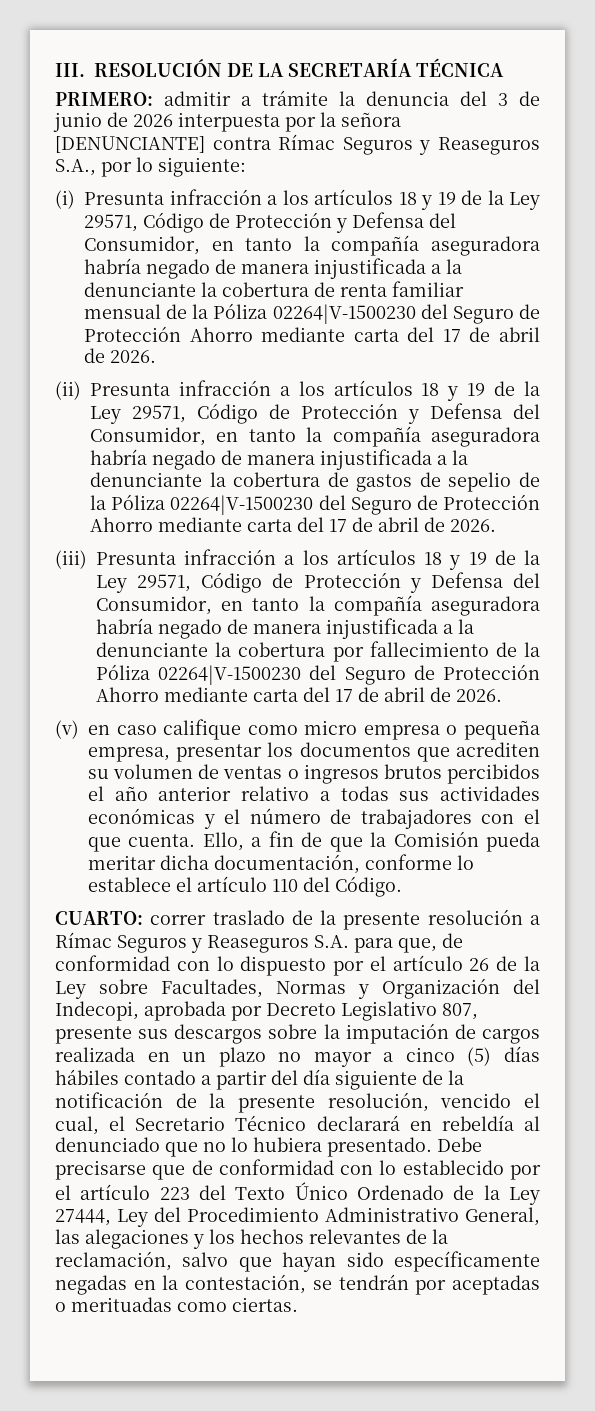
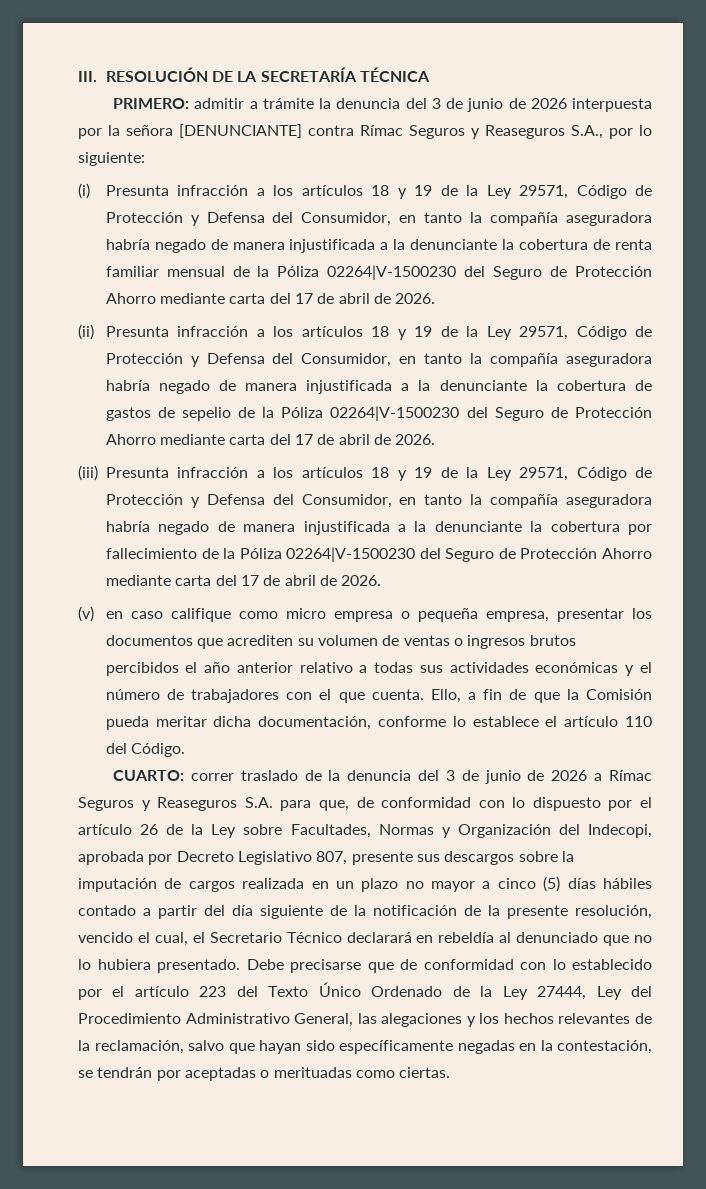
- correr traslado de la presente resolución a Rímac Seguros y Reaseguros S.A. para que, de conformidad con lo dispuesto por el artículo 26 de la Ley sobre Facultades, Normas y Organización del Indecopi, aprobada por Decreto Legislativo 807, presente sus descargos sobre la imputación de cargos realizada en un plazo no mayor a cinco (5) días hábiles contado a partir del día siguiente de la notificación de la presente resolución, vencido el cual, el Secretario Técnico declarará en rebeldía al denunciado que no lo hubiera presentado.
+ correr traslado de la denuncia del 3 de junio de 2026 a Rímac Seguros y Reaseguros S.A. para que, de conformidad con lo dispuesto por el artículo 26 de la Ley sobre Facultades, Normas y Organización del Indecopi, aprobada por Decreto Legislativo 807, presente sus descargos sobre la imputación de cargos realizada en un plazo no mayor a cinco (5) días hábiles contado a partir del día siguiente de la notificación de la presente resolución, vencido el cual, el Secretario Técnico declarará en rebeldía al denunciado que no lo hubiera presentado.

